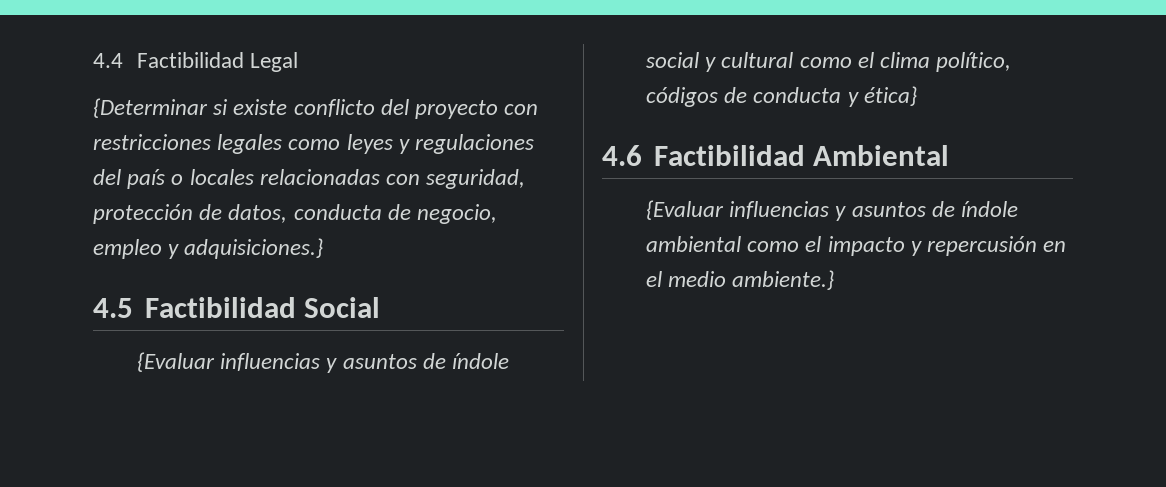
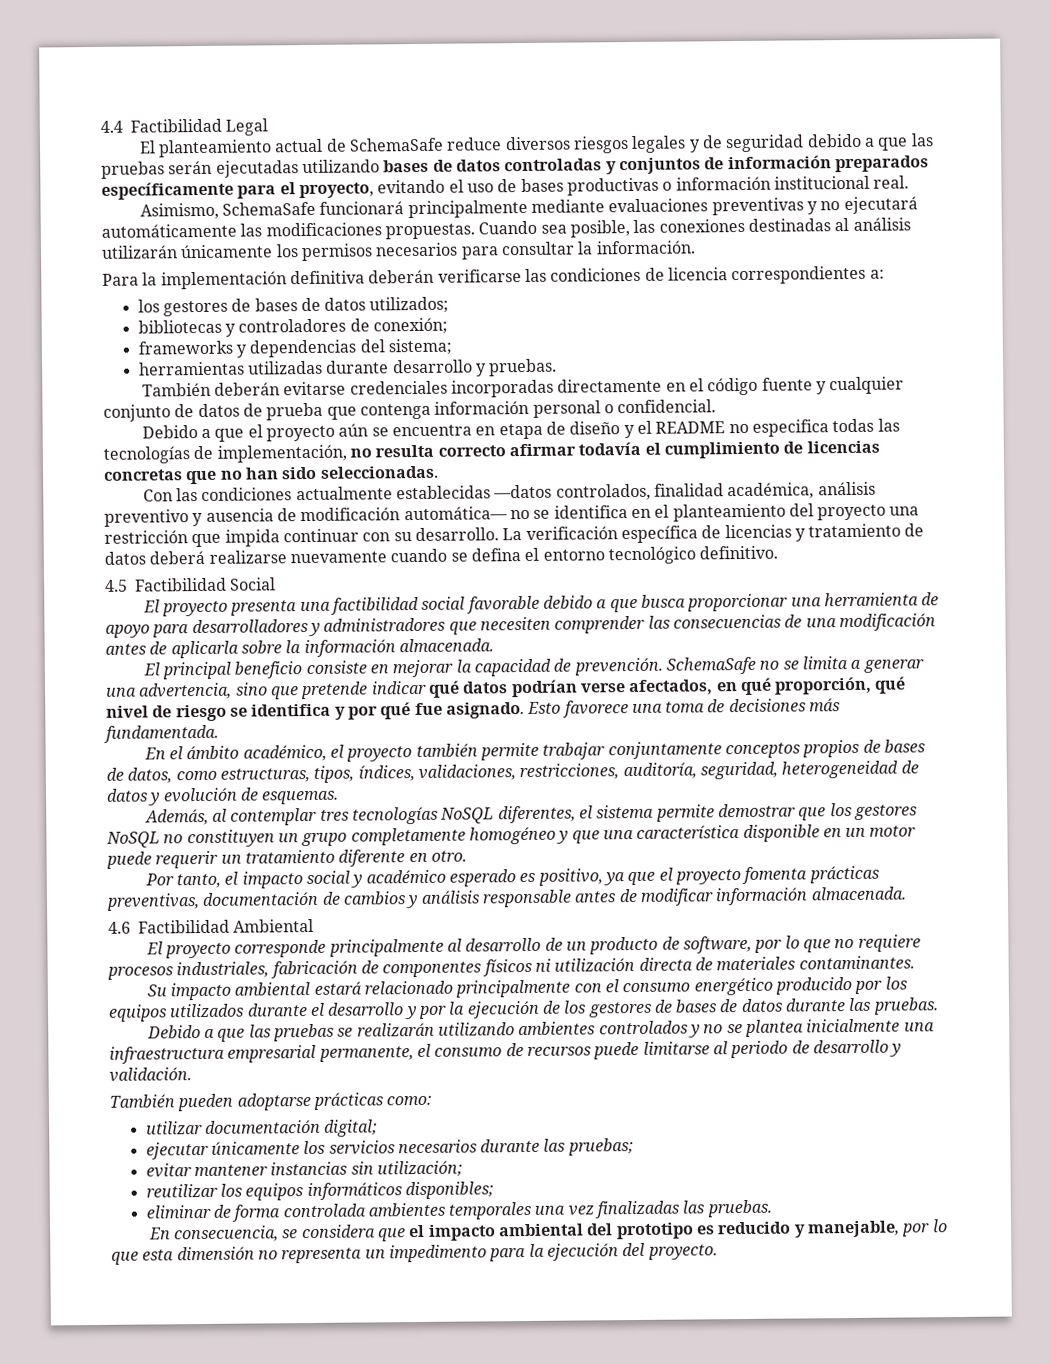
- {Determinar si existe conflicto del proyecto con restricciones legales como leyes y regulaciones del país o locales relacionadas con seguridad, protección de datos, conducta de negocio, empleo y adquisiciones.}
+ El planteamiento actual de SchemaSafe reduce diversos riesgos legales y de seguridad debido a que las pruebas serán ejecutadas utilizando bases de datos controladas y conjuntos de información preparados específicamente para el proyecto, evitando el uso de bases productivas o información institucional real.
+ Asimismo, SchemaSafe funcionará principalmente mediante evaluaciones preventivas y no ejecutará automáticamente las modificaciones propuestas. Cuando sea posible, las conexiones destinadas al análisis utilizarán únicamente los permisos necesarios para consultar la información.
+ Para la implementación definitiva deberán verificarse las condiciones de licencia correspondientes a:
+ los gestores de bases de datos utilizados;
+ bibliotecas y controladores de conexión;
+ frameworks y dependencias del sistema;
+ herramientas utilizadas durante desarrollo y pruebas.
+ También deberán evitarse credenciales incorporadas directamente en el código fuente y cualquier conjunto de datos de prueba que contenga información personal o confidencial.
+ Debido a que el proyecto aún se encuentra en etapa de diseño y el README no especifica todas las tecnologías de implementación, no resulta correcto afirmar todavía el cumplimiento de licencias concretas que no han sido seleccionadas.
+ Con las condiciones actualmente establecidas —datos controlados, finalidad académica, análisis preventivo y ausencia de modificación automática— no se identifica en el planteamiento del proyecto una restricción que impida continuar con su desarrollo. La verificación específica de licencias y tratamiento de datos deberá realizarse nuevamente cuando se defina el entorno tecnológico definitivo.
  4.5 Factibilidad Social
- {Evaluar influencias y asuntos de índole social y cultural como el clima político, códigos de conducta y ética}
+ El proyecto presenta una factibilidad social favorable debido a que busca proporcionar una herramienta de apoyo para desarrolladores y administradores que necesiten comprender las consecuencias de una modificación antes de aplicarla sobre la información almacenada.
+ El principal beneficio consiste en mejorar la capacidad de prevención. SchemaSafe no se limita a generar una advertencia, sino que pretende indicar qué datos podrían verse afectados, en qué proporción, qué nivel de riesgo se identifica y por qué fue asignado. Esto favorece una toma de decisiones más fundamentada.
+ En el ámbito académico, el proyecto también permite trabajar conjuntamente conceptos propios de bases de datos, como estructuras, tipos, índices, validaciones, restricciones, auditoría, seguridad, heterogeneidad de datos y evolución de esquemas.
+ Además, al contemplar tres tecnologías NoSQL diferentes, el sistema permite demostrar que los gestores NoSQL no constituyen un grupo completamente homogéneo y que una característica disponible en un motor puede requerir un tratamiento diferente en otro.
+ Por tanto, el impacto social y académico esperado es positivo, ya que el proyecto fomenta prácticas preventivas, documentación de cambios y análisis responsable antes de modificar información almacenada.
  4.6 Factibilidad Ambiental
- {Evaluar influencias y asuntos de índole ambiental como el impacto y repercusión en el medio ambiente.}
+ El proyecto corresponde principalmente al desarrollo de un producto de software, por lo que no requiere procesos industriales, fabricación de componentes físicos ni utilización directa de materiales contaminantes.
+ Su impacto ambiental estará relacionado principalmente con el consumo energético producido por los equipos utilizados durante el desarrollo y por la ejecución de los gestores de bases de datos durante las pruebas.
+ Debido a que las pruebas se realizarán utilizando ambientes controlados y no se plantea inicialmente una infraestructura empresarial permanente, el consumo de recursos puede limitarse al periodo de desarrollo y validación.
+ También pueden adoptarse prácticas como:
+ utilizar documentación digital;
+ ejecutar únicamente los servicios necesarios durante las pruebas;
+ evitar mantener instancias sin utilización;
+ reutilizar los equipos informáticos disponibles;
+ eliminar de forma controlada ambientes temporales una vez finalizadas las pruebas.
+ En consecuencia, se considera que el impacto ambiental del prototipo es reducido y manejable, por lo que esta dimensión no representa un impedimento para la ejecución del proyecto.

